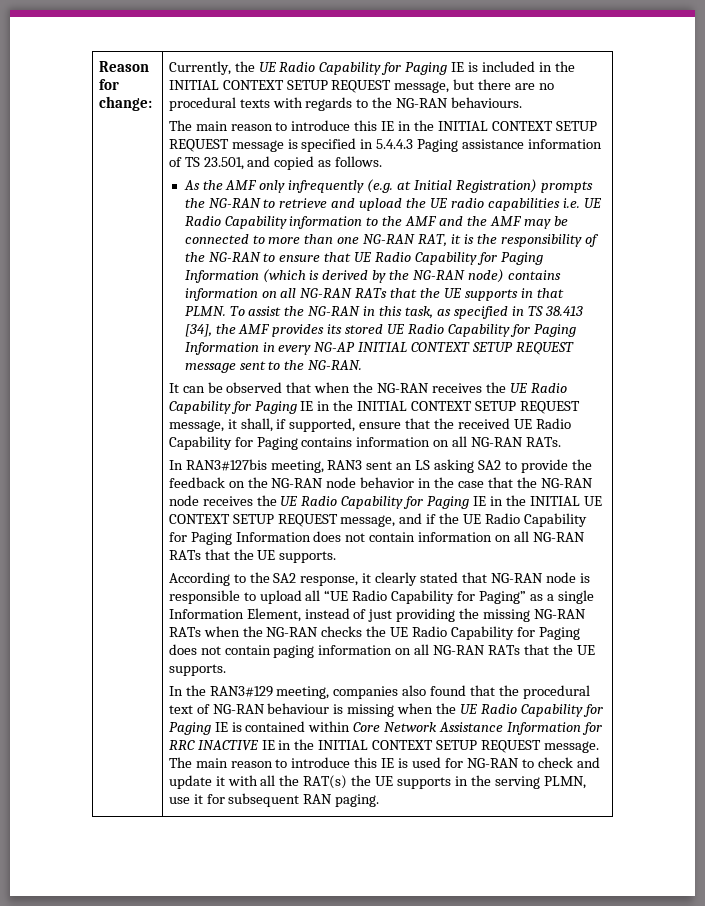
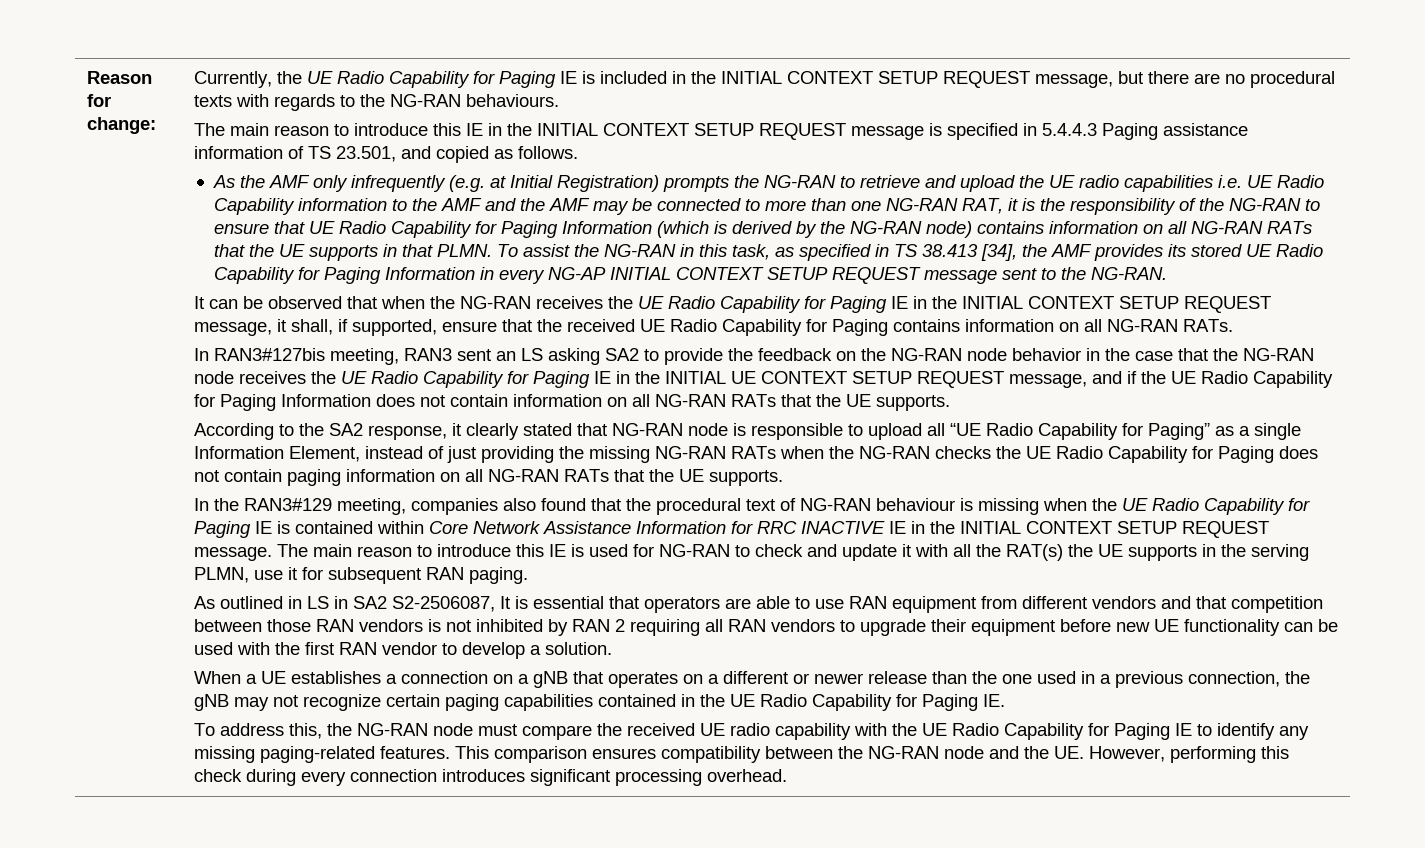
+ As outlined in LS in SA2 S2-2506087, It is essential that operators are able to use RAN equipment from different vendors and that competition between those RAN vendors is not inhibited by RAN 2 requiring all RAN vendors to upgrade their equipment before new UE functionality can be used with the first RAN vendor to develop a solution.
+ When a UE establishes a connection on a gNB that operates on a different or newer release than the one used in a previous connection, the gNB may not recognize certain paging capabilities contained in the UE Radio Capability for Paging IE.
+ To address this, the NG-RAN node must compare the received UE radio capability with the UE Radio Capability for Paging IE to identify any missing paging-related features. This comparison ensures compatibility between the NG-RAN node and the UE. However, performing this check during every connection introduces significant processing overhead.

